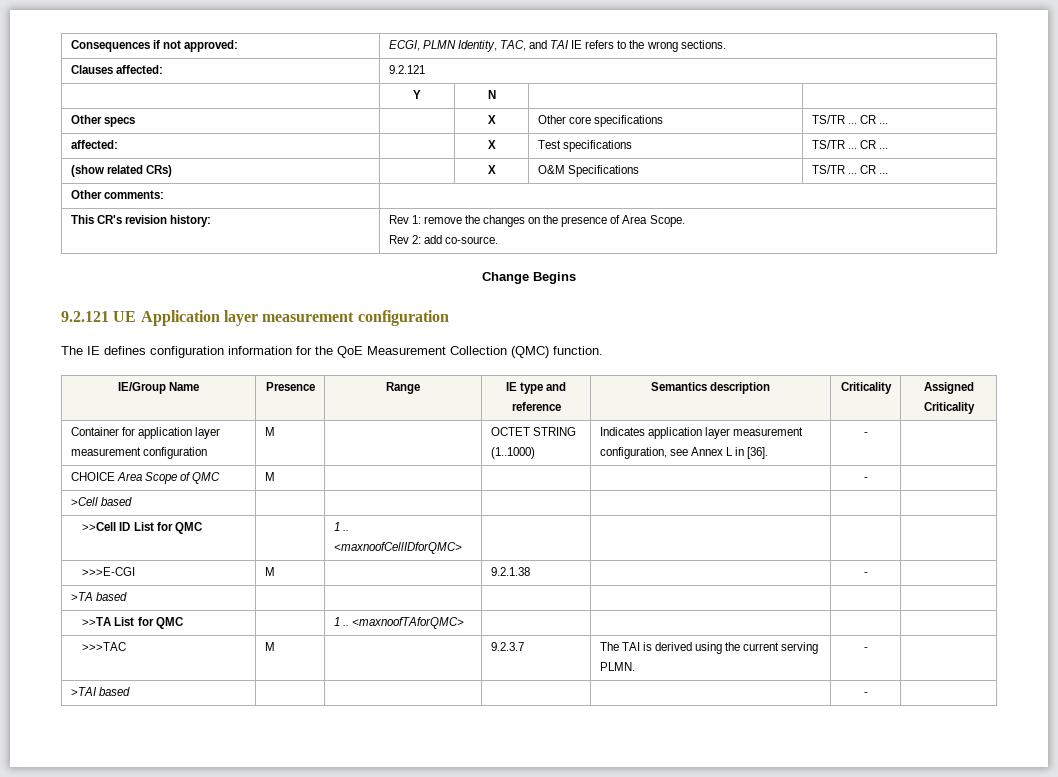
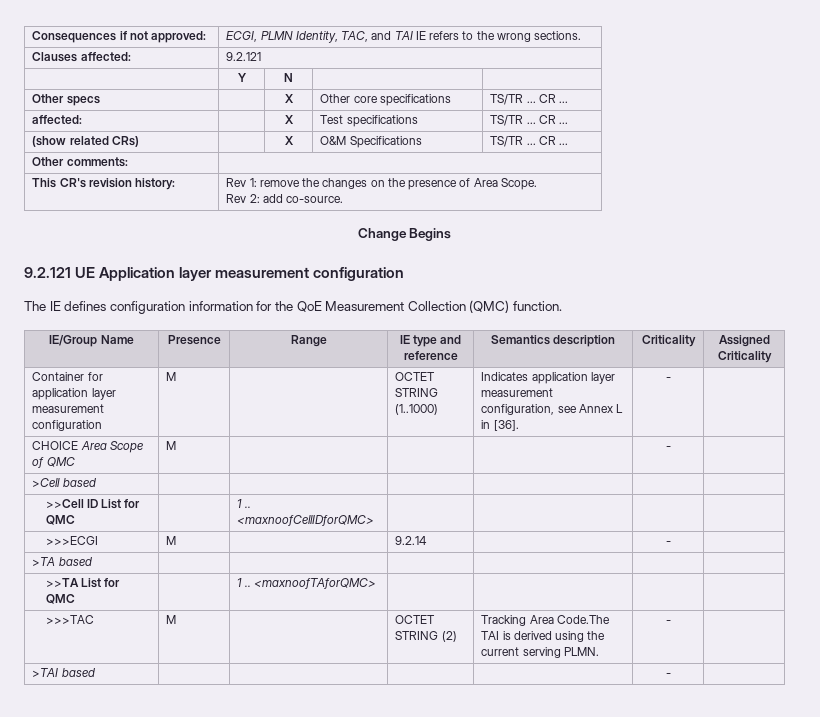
- >>>E-CGI | M | | 9.2.1.38 | | - |
+ >>>ECGI | M | | 9.2.14 | | - |
- >>>TAC | M | | 9.2.3.7 | The TAI is derived using the current serving PLMN. | - |
+ >>>TAC | M | | OCTET STRING (2) | Tracking Area Code.The TAI is derived using the current serving PLMN. | - |

